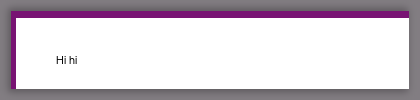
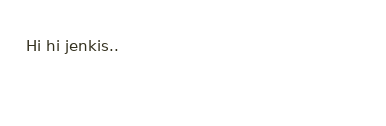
- Hi hi
+ Hi hi jenkis..

